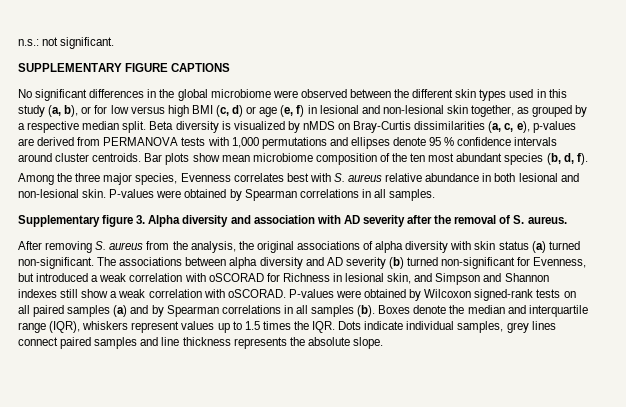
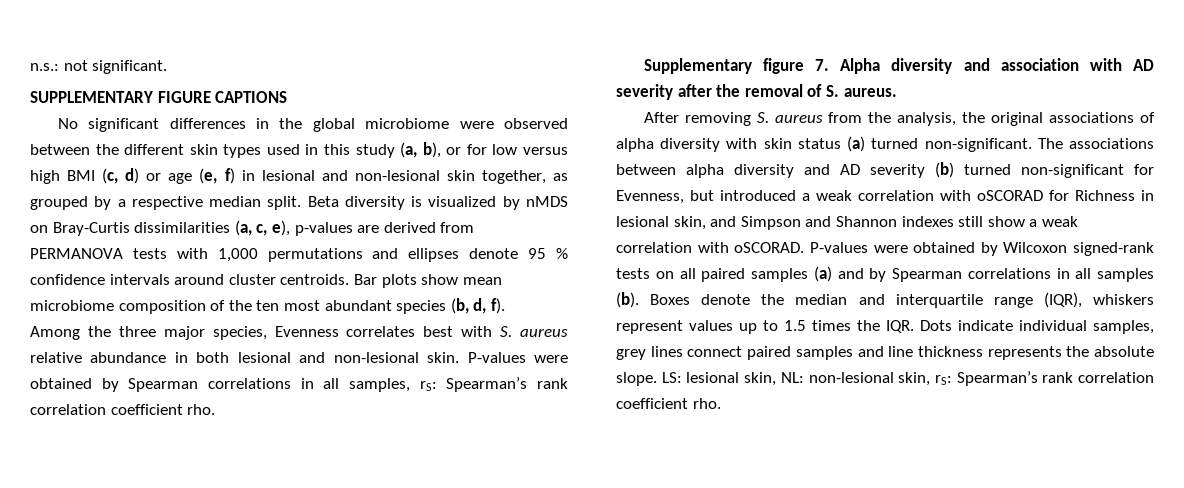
- P-values were obtained by Spearman correlations in all samples.
+ P-values were obtained by Spearman correlations in all samples, rS: Spearman’s rank correlation coefficient rho.
- Supplementary figure 3. Alpha diversity and association with AD severity after the removal of S. aureus.
+ Supplementary figure 7. Alpha diversity and association with AD severity after the removal of S. aureus.
+ LS: lesional skin, NL: non-lesional skin, rS: Spearman’s rank correlation coefficient rho.

